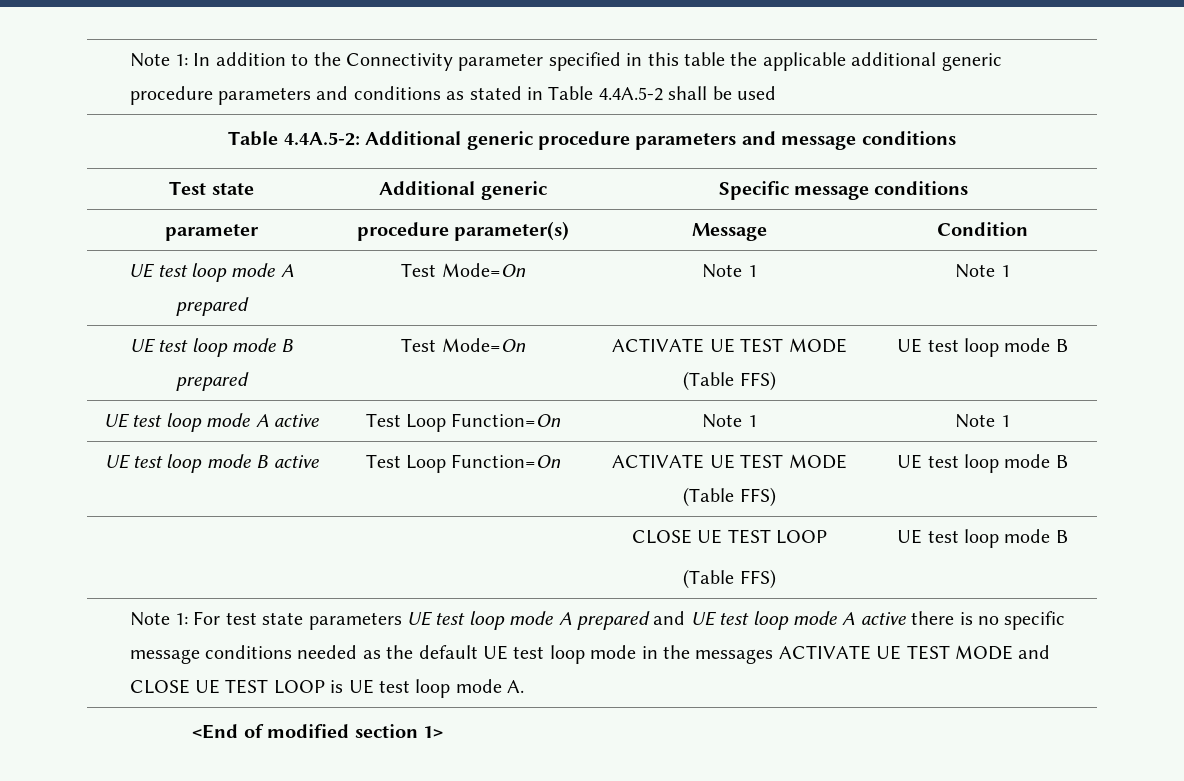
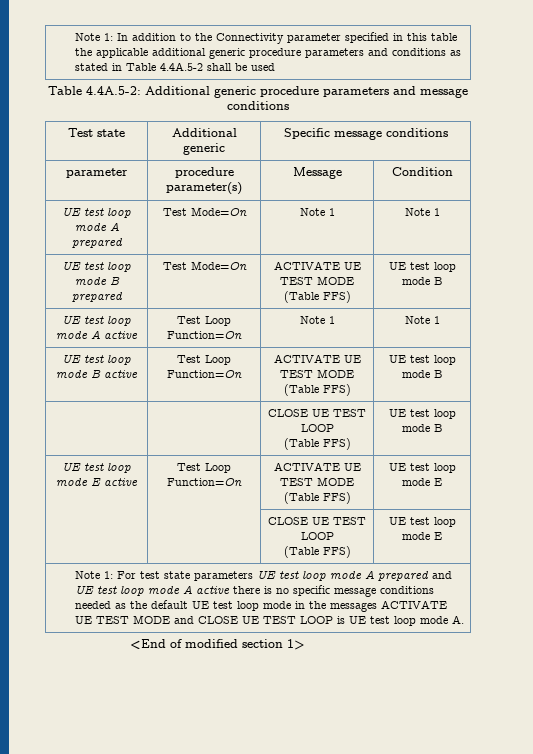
+ UE test loop mode E active | Test Loop Function=On | ACTIVATE UE TEST MODE (Table FFS) | UE test loop mode E
+ | | CLOSE UE TEST LOOP
+ (Table FFS) | UE test loop mode E

